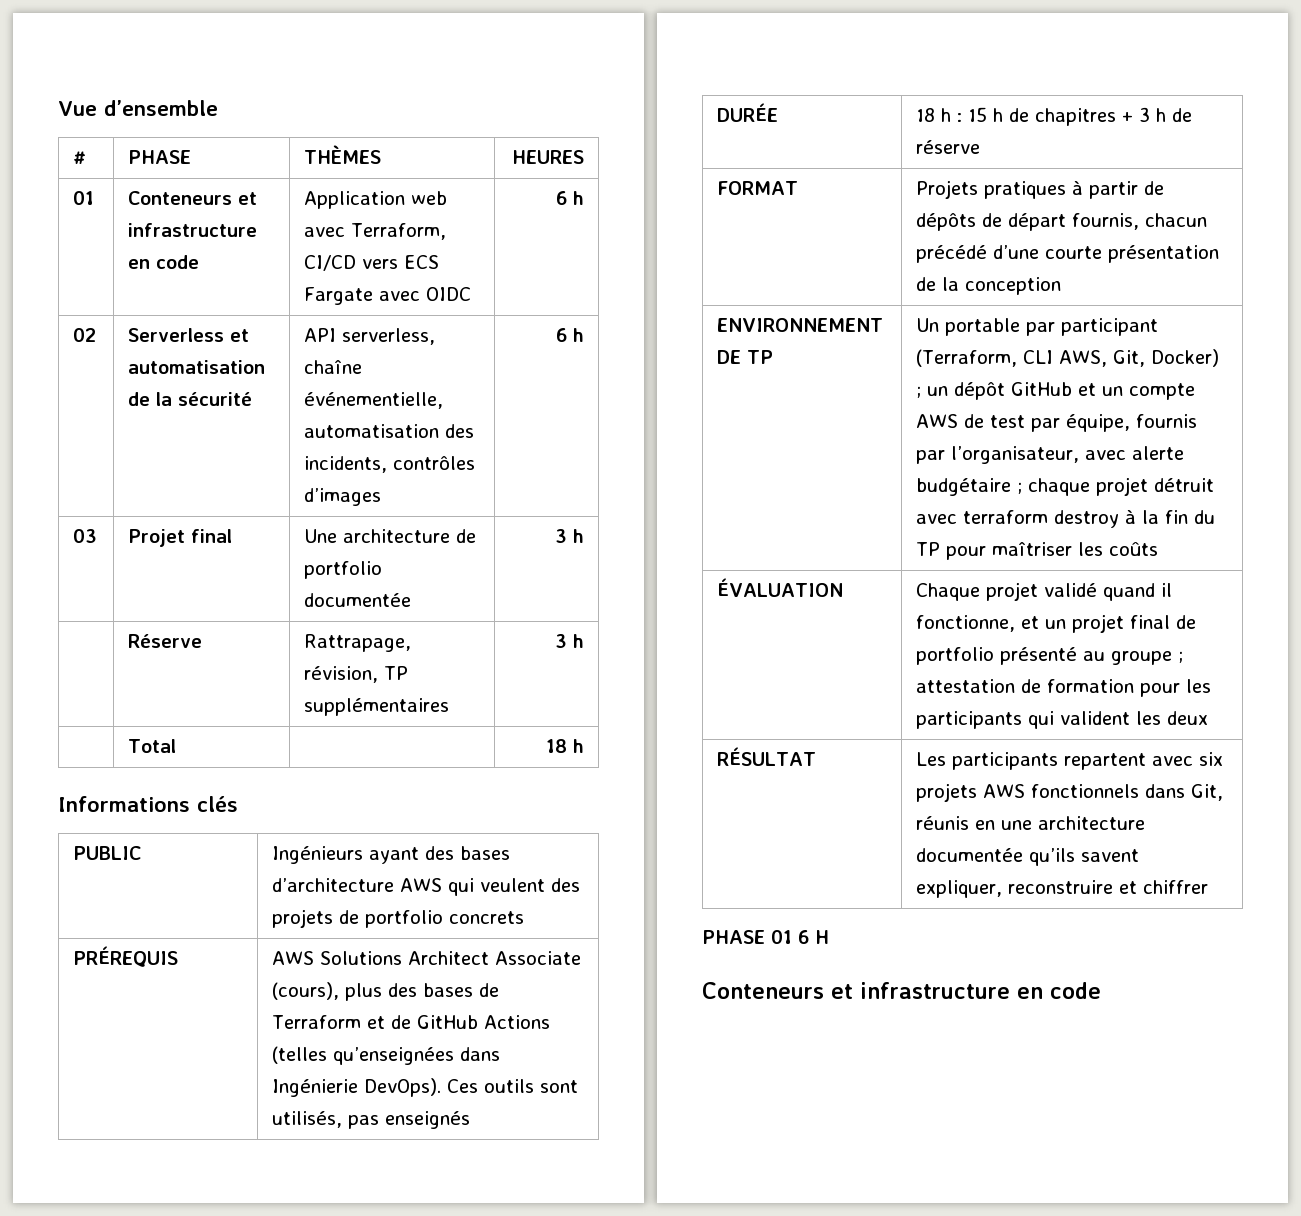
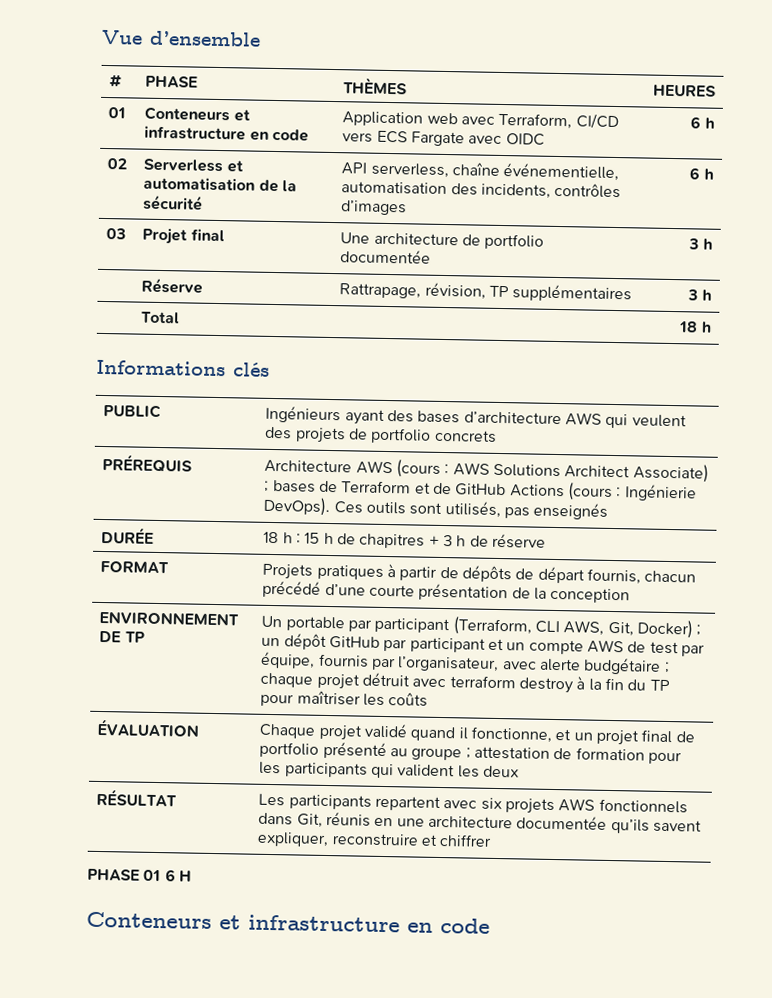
- PRÉREQUIS | AWS Solutions Architect Associate (cours), plus des bases de Terraform et de GitHub Actions (telles qu’enseignées dans Ingénierie DevOps). Ces outils sont utilisés, pas enseignés
+ PRÉREQUIS | Architecture AWS (cours : AWS Solutions Architect Associate) ; bases de Terraform et de GitHub Actions (cours : Ingénierie DevOps). Ces outils sont utilisés, pas enseignés
- Un portable par participant (Terraform, CLI AWS, Git, Docker) ; un dépôt GitHub et un compte AWS de test par équipe, fournis par l’organisateur, avec alerte budgétaire ; chaque projet détruit avec terraform destroy à la fin du TP pour maîtriser les coûts
+ Un portable par participant (Terraform, CLI AWS, Git, Docker) ; un dépôt GitHub par participant et un compte AWS de test par équipe, fournis par l’organisateur, avec alerte budgétaire ; chaque projet détruit avec terraform destroy à la fin du TP pour maîtriser les coûts

